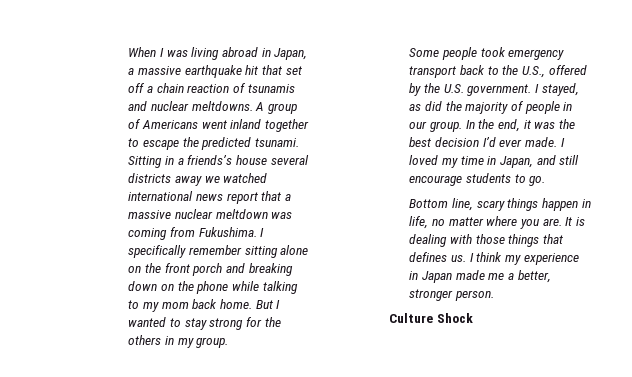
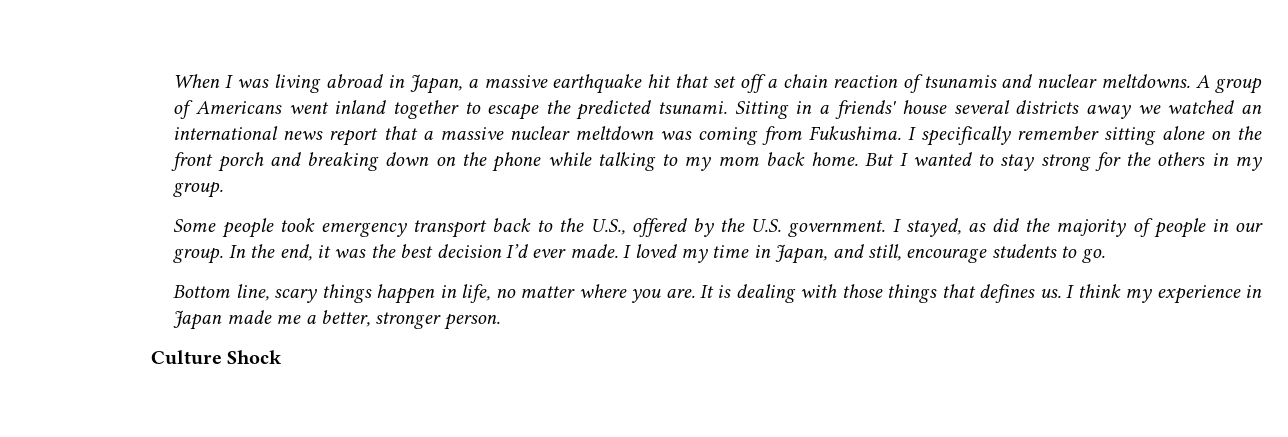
- Sitting in a friends’s house several districts away we watched international news report that a massive nuclear meltdown was coming from Fukushima.
+ Sitting in a friends' house several districts away we watched an international news report that a massive nuclear meltdown was coming from Fukushima.
- I loved my time in Japan, and still encourage students to go.
+ I loved my time in Japan, and still, encourage students to go.

